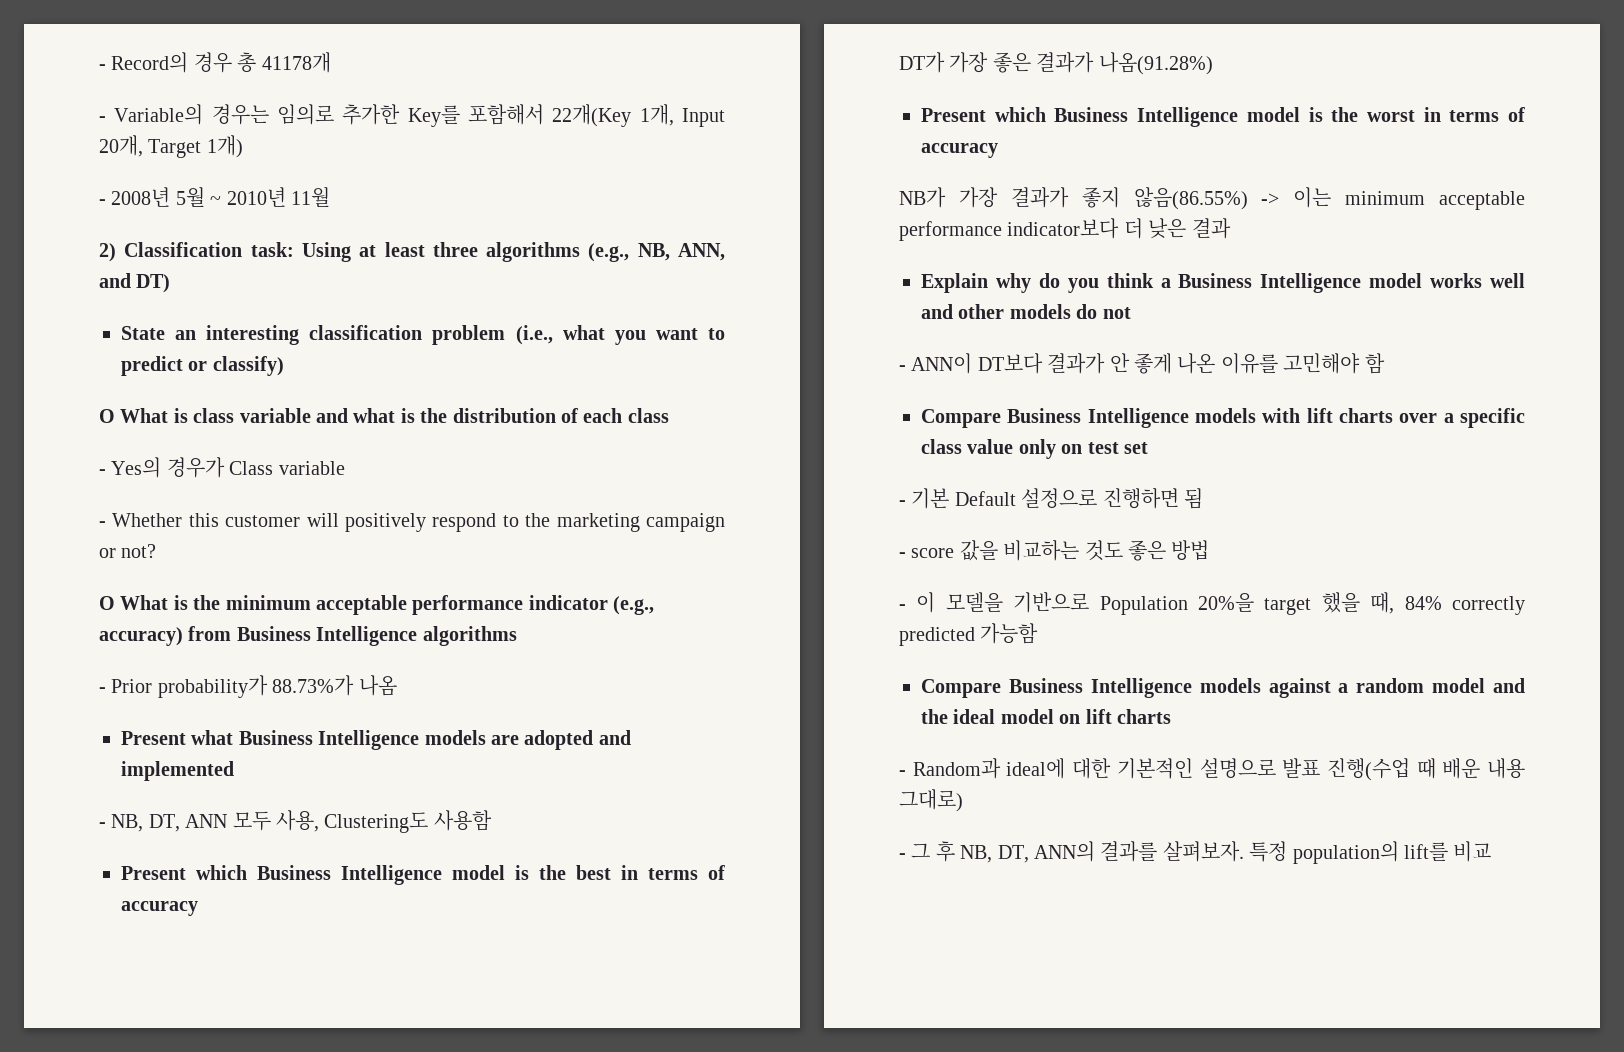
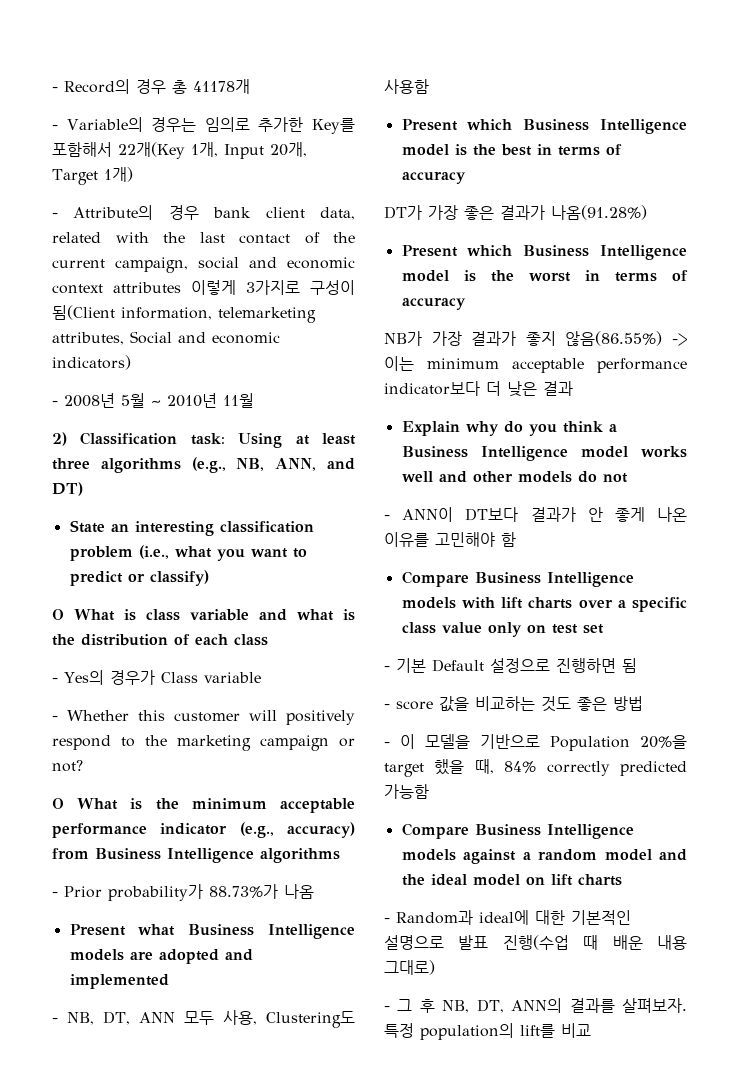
+ - Attribute의 경우 bank client data, related with the last contact of the current campaign, social and economic context attributes 이렇게 3가지로 구성이 됨(Client information, telemarketing attributes, Social and economic indicators)

